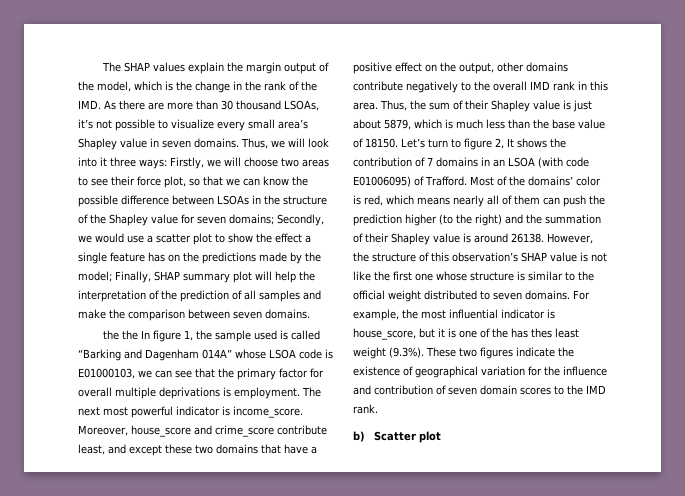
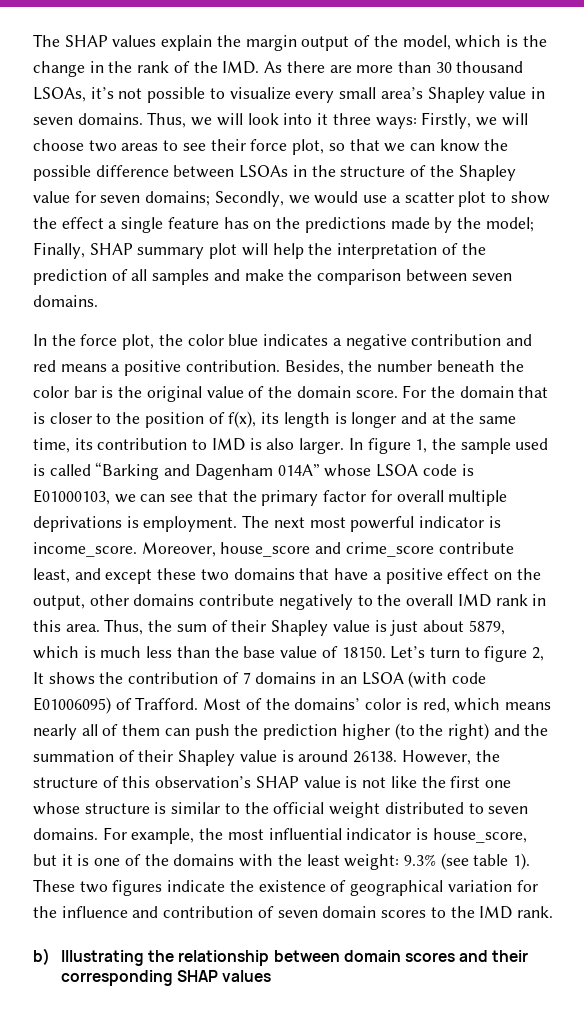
- the the In figure 1, the sample used is called “Barking and Dagenham 014A” whose LSOA code is E01000103, we can see that the primary factor for overall multiple deprivations is employment.
+ In the force plot, the color blue indicates a negative contribution and red means a positive contribution. Besides, the number beneath the color bar is the original value of the domain score. For the domain that is closer to the position of f(x), its length is longer and at the same time, its contribution to IMD is also larger. In figure 1, the sample used is called “Barking and Dagenham 014A” whose LSOA code is E01000103, we can see that the primary factor for overall multiple deprivations is employment.
- For example, the most influential indicator is house_score, but it is one of the has thes least weight (9.3%). These two figures indicate the existence of geographical variation for the influence and contribution of seven domain scores to the IMD rank.
+ For example, the most influential indicator is house_score, but it is one of the domains with the least weight: 9.3% (see table 1). These two figures indicate the existence of geographical variation for the influence and contribution of seven domain scores to the IMD rank.
- b) Scatter plot
+ b) Illustrating the relationship between domain scores and their corresponding SHAP values

